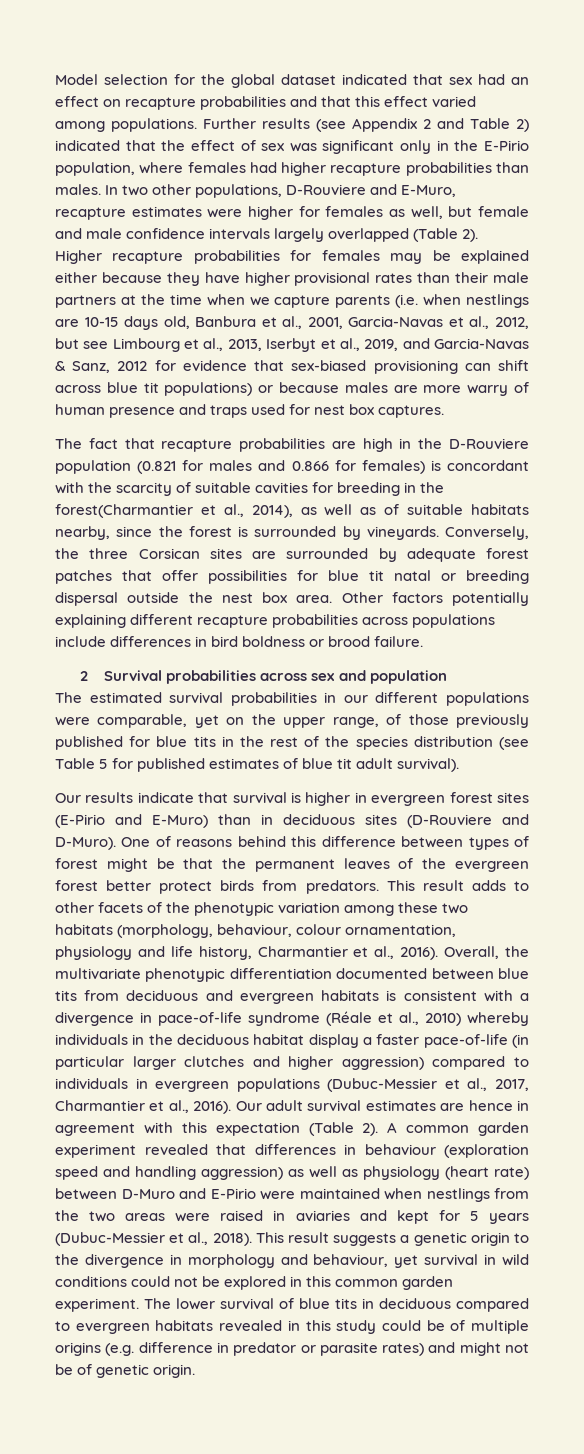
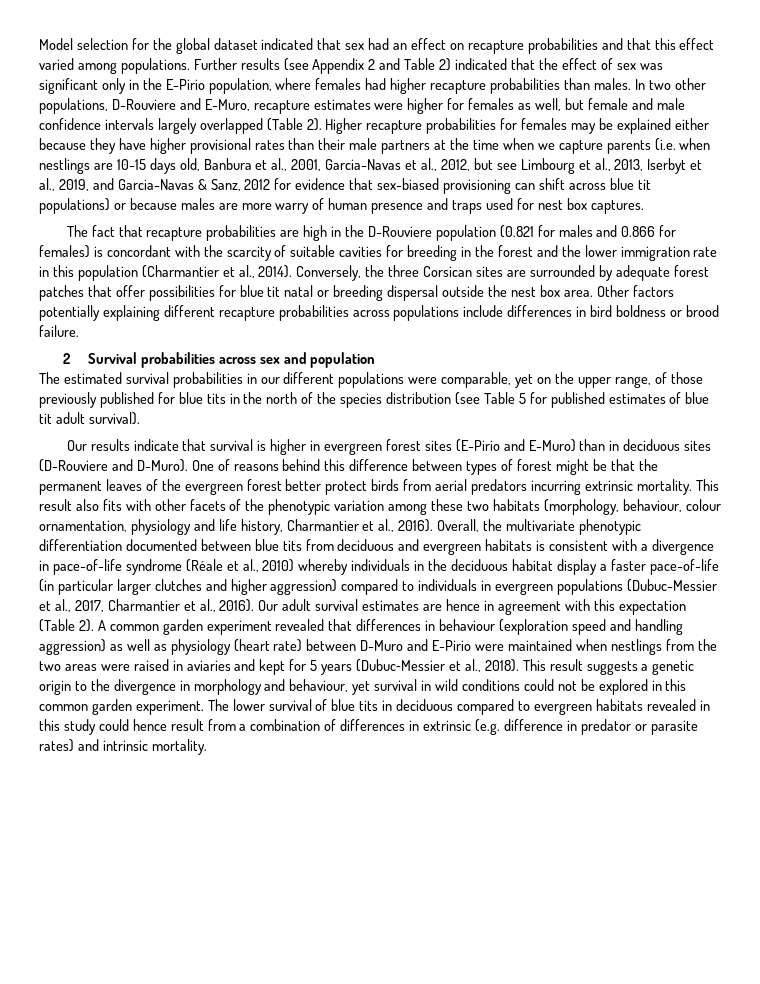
- The fact that recapture probabilities are high in the D-Rouviere population (0.821 for males and 0.866 for females) is concordant with the scarcity of suitable cavities for breeding in the forest(Charmantier et al., 2014), as well as of suitable habitats nearby, since the forest is surrounded by vineyards.
+ The fact that recapture probabilities are high in the D-Rouviere population (0.821 for males and 0.866 for females) is concordant with the scarcity of suitable cavities for breeding in the forest and the lower immigration rate in this population (Charmantier et al., 2014).
- The estimated survival probabilities in our different populations were comparable, yet on the upper range, of those previously published for blue tits in the rest of the species distribution (see Table 5 for published estimates of blue tit adult survival).
+ The estimated survival probabilities in our different populations were comparable, yet on the upper range, of those previously published for blue tits in the north of the species distribution (see Table 5 for published estimates of blue tit adult survival).
- One of reasons behind this difference between types of forest might be that the permanent leaves of the evergreen forest better protect birds from predators. This result adds to other facets of the phenotypic variation among these two habitats (morphology, behaviour, colour ornamentation, physiology and life history, Charmantier et al., 2016).
+ One of reasons behind this difference between types of forest might be that the permanent leaves of the evergreen forest better protect birds from aerial predators incurring extrinsic mortality. This result also fits with other facets of the phenotypic variation among these two habitats (morphology, behaviour, colour ornamentation, physiology and life history, Charmantier et al., 2016).
- The lower survival of blue tits in deciduous compared to evergreen habitats revealed in this study could be of multiple origins (e.g. difference in predator or parasite rates) and might not be of genetic origin.
+ The lower survival of blue tits in deciduous compared to evergreen habitats revealed in this study could hence result from a combination of differences in extrinsic (e.g. difference in predator or parasite rates) and intrinsic mortality.

